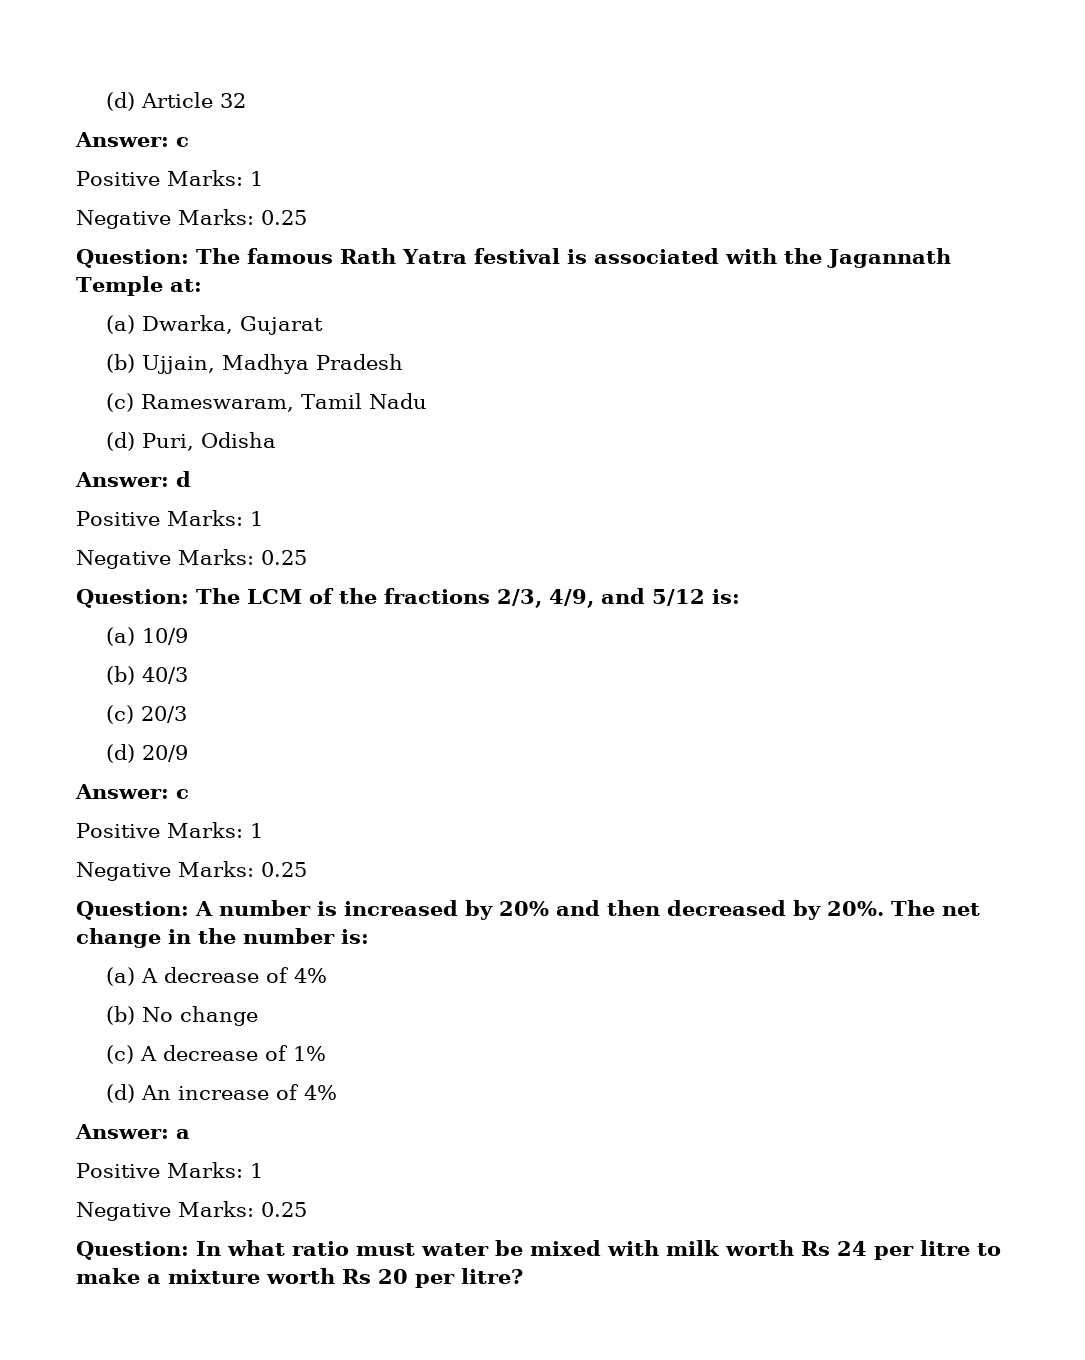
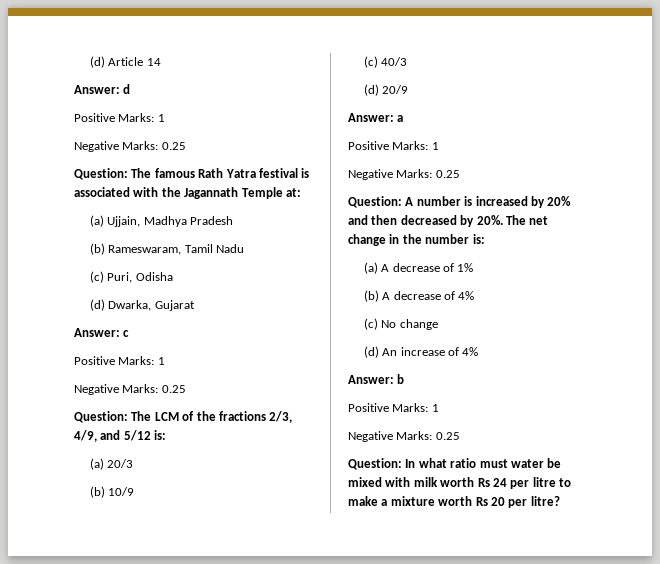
- (d) Article 32
- Answer: c
+ (d) Article 14
+ Answer: d
- (a) Dwarka, Gujarat
- (b) Ujjain, Madhya Pradesh
+ (a) Ujjain, Madhya Pradesh
- (c) Rameswaram, Tamil Nadu
+ (b) Rameswaram, Tamil Nadu
- (d) Puri, Odisha
+ (c) Puri, Odisha
- Answer: d
+ (d) Dwarka, Gujarat
+ Answer: c
- (a) 10/9
+ (a) 20/3
+ (b) 10/9
- (b) 40/3
+ (c) 40/3
- (c) 20/3
  (d) 20/9
- Answer: c
+ Answer: a
- (a) A decrease of 4%
- (b) No change
- (c) A decrease of 1%
+ (a) A decrease of 1%
+ (b) A decrease of 4%
+ (c) No change
- Answer: a
+ Answer: b

